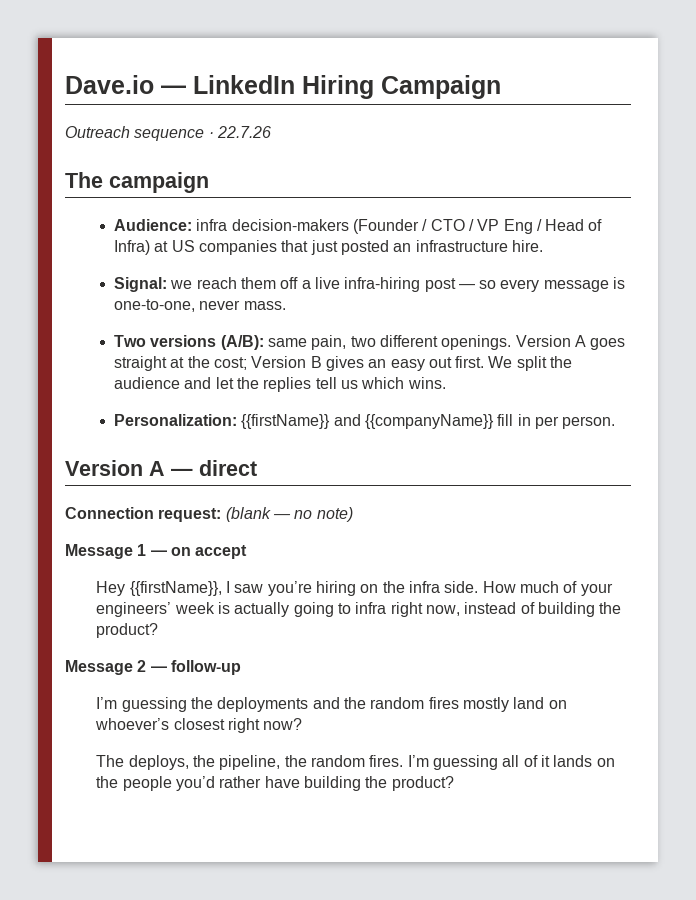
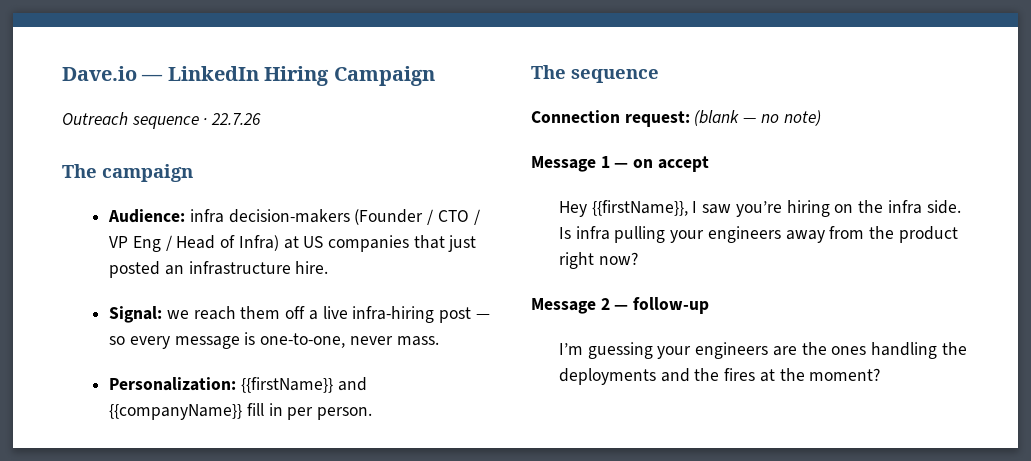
- Two versions (A/B): same pain, two different openings. Version A goes straight at the cost; Version B gives an easy out first. We split the audience and let the replies tell us which wins.
- Version A — direct
+ The sequence
- How much of your engineers’ week is actually going to infra right now, instead of building the product?
+ Is infra pulling your engineers away from the product right now?
- I’m guessing the deployments and the random fires mostly land on whoever’s closest right now?
- The deploys, the pipeline, the random fires. I’m guessing all of it lands on the people you’d rather have building the product?
+ I’m guessing your engineers are the ones handling the deployments and the fires at the moment?

